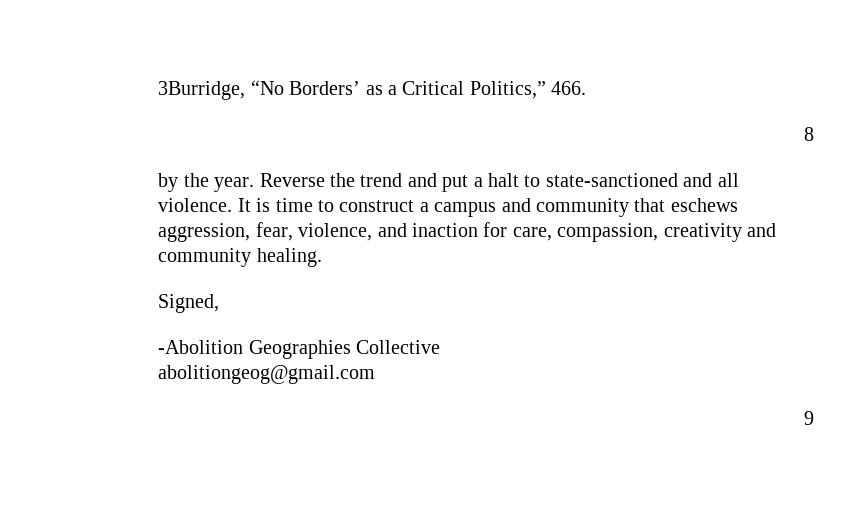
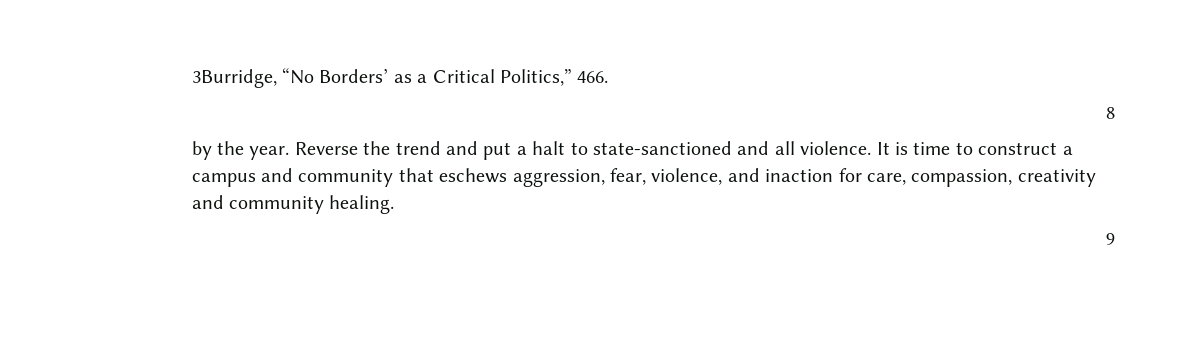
- Signed,
- -Abolition Geographies Collective
- abolitiongeog@gmail.com

